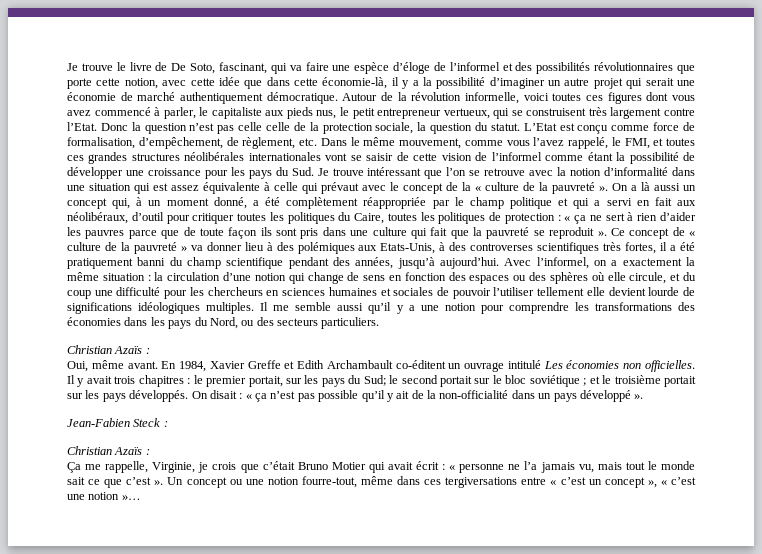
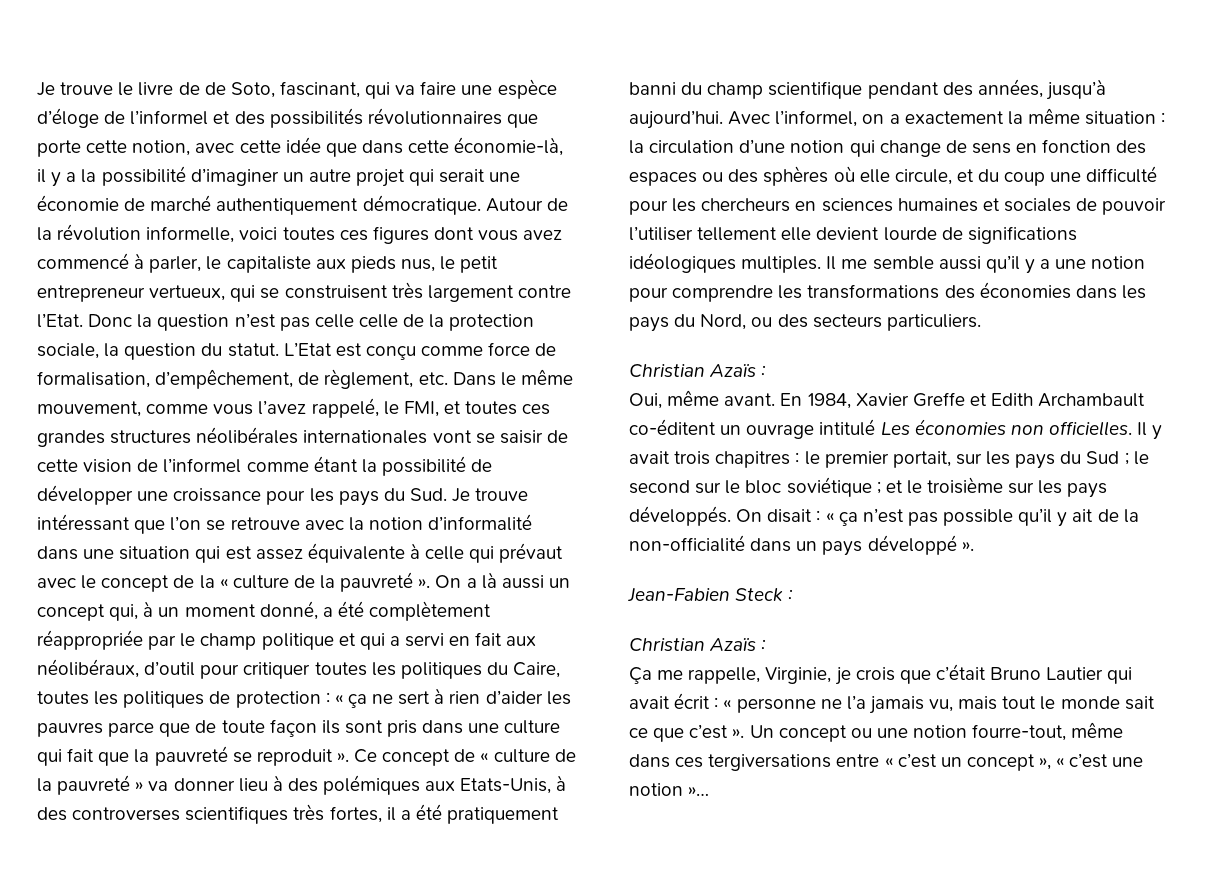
- Je trouve le livre de De Soto, fascinant, qui va faire une espèce d’éloge de l’informel et des possibilités révolutionnaires que porte cette notion, avec cette idée que dans cette économie-là, il y a la possibilité d’imaginer un autre projet qui serait une économie de marché authentiquement démocratique.
+ Je trouve le livre de de Soto, fascinant, qui va faire une espèce d’éloge de l’informel et des possibilités révolutionnaires que porte cette notion, avec cette idée que dans cette économie-là, il y a la possibilité d’imaginer un autre projet qui serait une économie de marché authentiquement démocratique.
- Il y avait trois chapitres : le premier portait, sur les pays du Sud; le second portait sur le bloc soviétique ; et le troisième portait sur les pays développés.
+ Il y avait trois chapitres : le premier portait, sur les pays du Sud ; le second sur le bloc soviétique ; et le troisième sur les pays développés.
- Ça me rappelle, Virginie, je crois que c’était Bruno Motier qui avait écrit : « personne ne l’a jamais vu, mais tout le monde sait ce que c’est ».
+ Ça me rappelle, Virginie, je crois que c’était Bruno Lautier qui avait écrit : « personne ne l’a jamais vu, mais tout le monde sait ce que c’est ».

